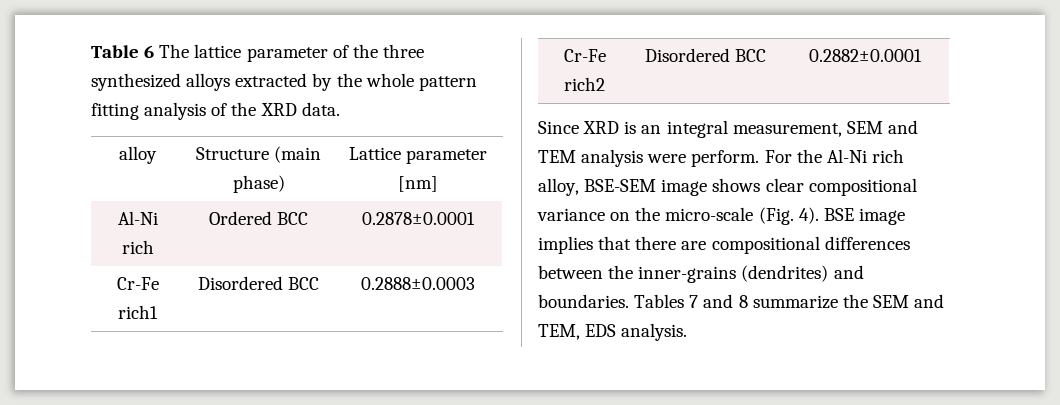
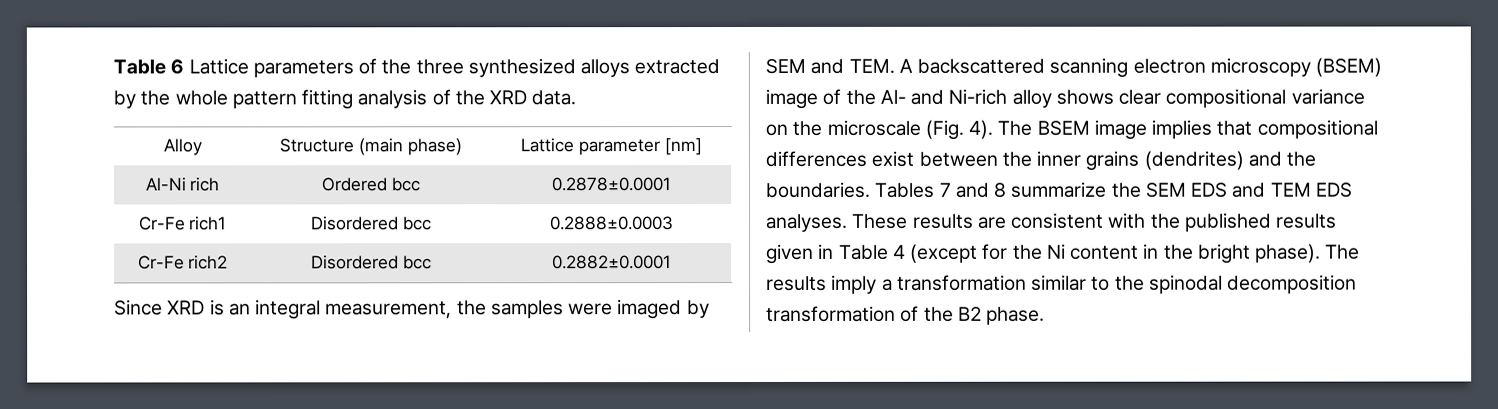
- Table 6 The lattice parameter of the three synthesized alloys extracted by the whole pattern fitting analysis of the XRD data.
+ Table 6 Lattice parameters of the three synthesized alloys extracted by the whole pattern fitting analysis of the XRD data.
- alloy | Structure (main phase) | Lattice parameter [nm]
+ Alloy | Structure (main phase) | Lattice parameter [nm]
- Al-Ni rich | Ordered BCC | 0.2878±0.0001
+ Al-Ni rich | Ordered bcc | 0.2878±0.0001
- Cr-Fe rich1 | Disordered BCC | 0.2888±0.0003
+ Cr-Fe rich1 | Disordered bcc | 0.2888±0.0003
- Cr-Fe rich2 | Disordered BCC | 0.2882±0.0001
+ Cr-Fe rich2 | Disordered bcc | 0.2882±0.0001
- Since XRD is an integral measurement, SEM and TEM analysis were perform. For the Al-Ni rich alloy, BSE-SEM image shows clear compositional variance on the micro-scale (Fig. 4).
+ Since XRD is an integral measurement, the samples were imaged by SEM and TEM. A backscattered scanning electron microscopy (BSEM) image of the Al- and Ni-rich alloy shows clear compositional variance on the microscale (Fig. 4).
- BSE image implies that there are compositional differences between the inner-grains (dendrites) and boundaries.
+ The BSEM image implies that compositional differences exist between the inner grains (dendrites) and the boundaries.
- Tables 7 and 8 summarize the SEM and TEM, EDS analysis.
+ Tables 7 and 8 summarize the SEM EDS and TEM EDS analyses. These results are consistent with the published results given in Table 4 (except for the Ni content in the bright phase). The results imply a transformation similar to the spinodal decomposition transformation of the B2 phase.

